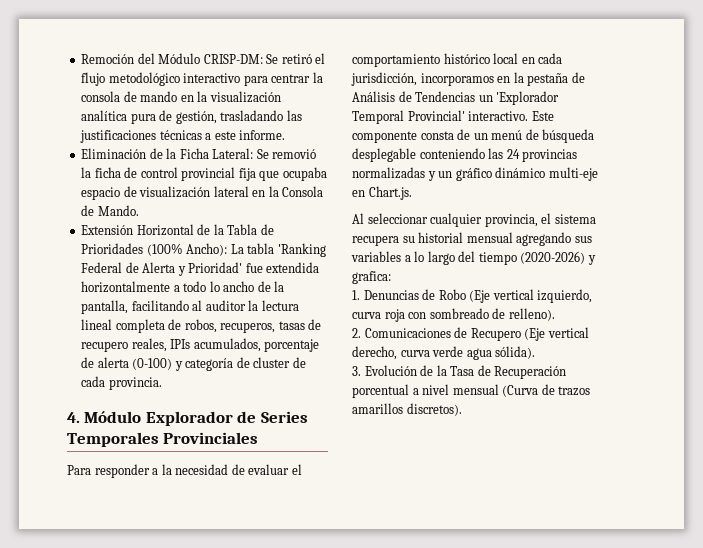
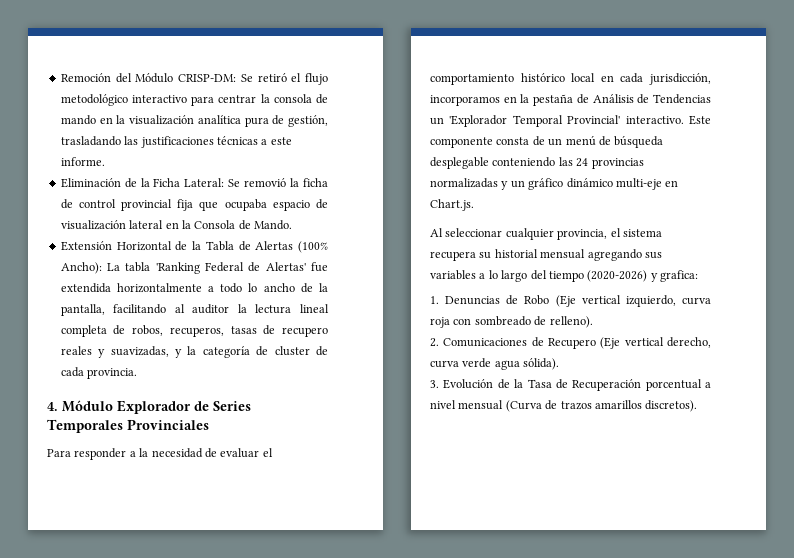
- Extensión Horizontal de la Tabla de Prioridades (100% Ancho): La tabla 'Ranking Federal de Alerta y Prioridad' fue extendida horizontalmente a todo lo ancho de la pantalla, facilitando al auditor la lectura lineal completa de robos, recuperos, tasas de recupero reales, IPIs acumulados, porcentaje de alerta (0-100) y categoría de cluster de cada provincia.
+ Extensión Horizontal de la Tabla de Alertas (100% Ancho): La tabla 'Ranking Federal de Alertas' fue extendida horizontalmente a todo lo ancho de la pantalla, facilitando al auditor la lectura lineal completa de robos, recuperos, tasas de recupero reales y suavizadas, y la categoría de cluster de cada provincia.

